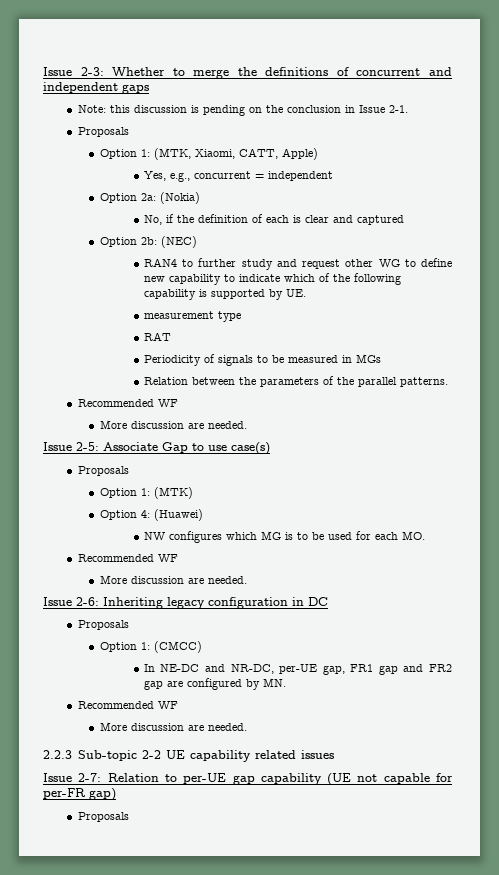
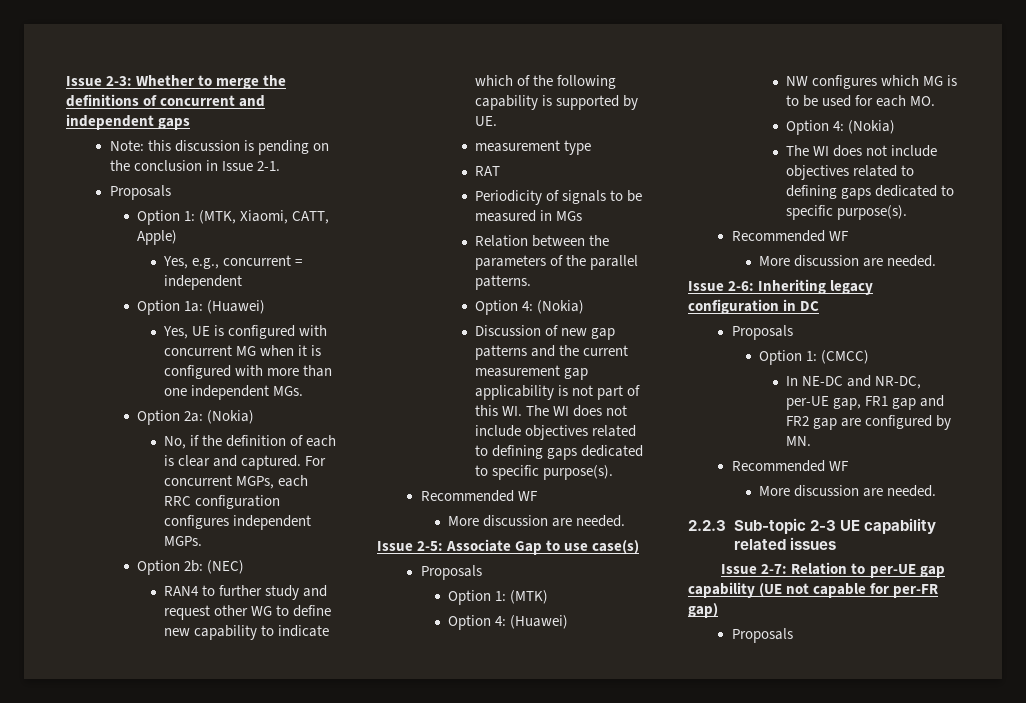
+ Option 1a: (Huawei)
+ Yes, UE is configured with concurrent MG when it is configured with more than one independent MGs.
- No, if the definition of each is clear and captured
+ No, if the definition of each is clear and captured. For concurrent MGPs, each RRC configuration configures independent MGPs.
  Relation between the parameters of the parallel patterns.
+ Option 4: (Nokia)
+ Discussion of new gap patterns and the current measurement gap applicability is not part of this WI. The WI does not include objectives related to defining gaps dedicated to specific purpose(s).
  NW configures which MG is to be used for each MO.
+ Option 4: (Nokia)
+ The WI does not include objectives related to defining gaps dedicated to specific purpose(s).
- 2.2.3 Sub-topic 2-2 UE capability related issues
+ 2.2.3 Sub-topic 2-3 UE capability related issues

